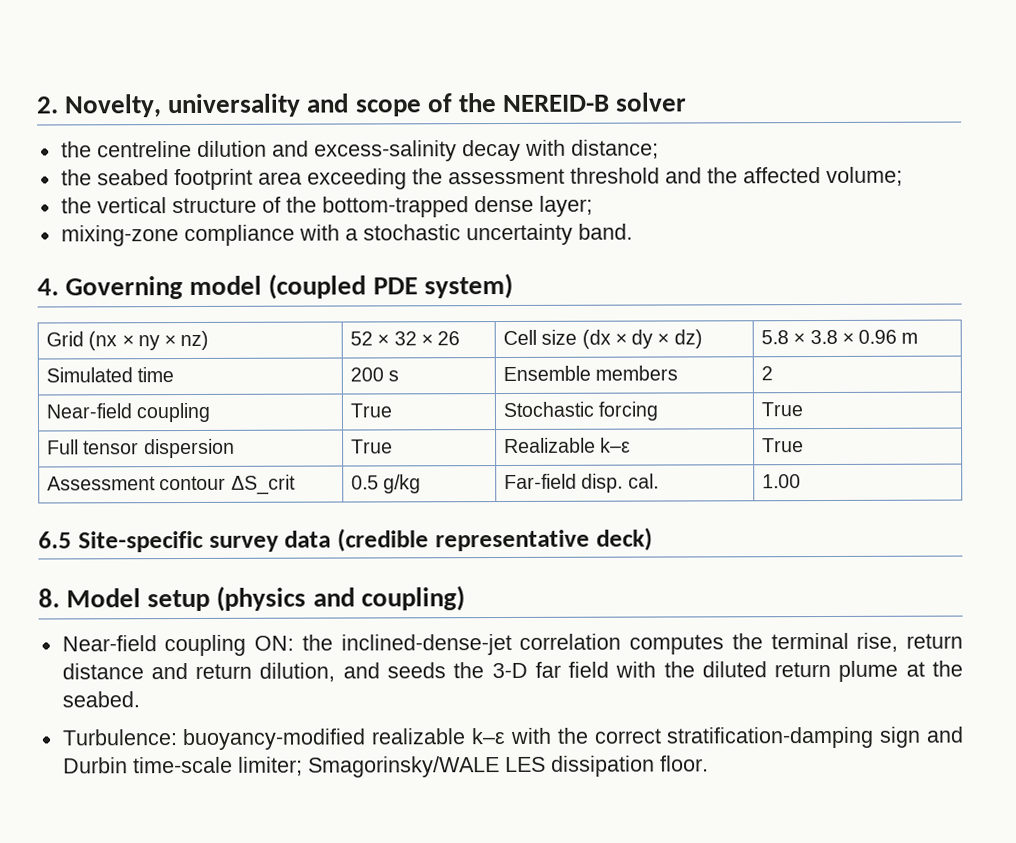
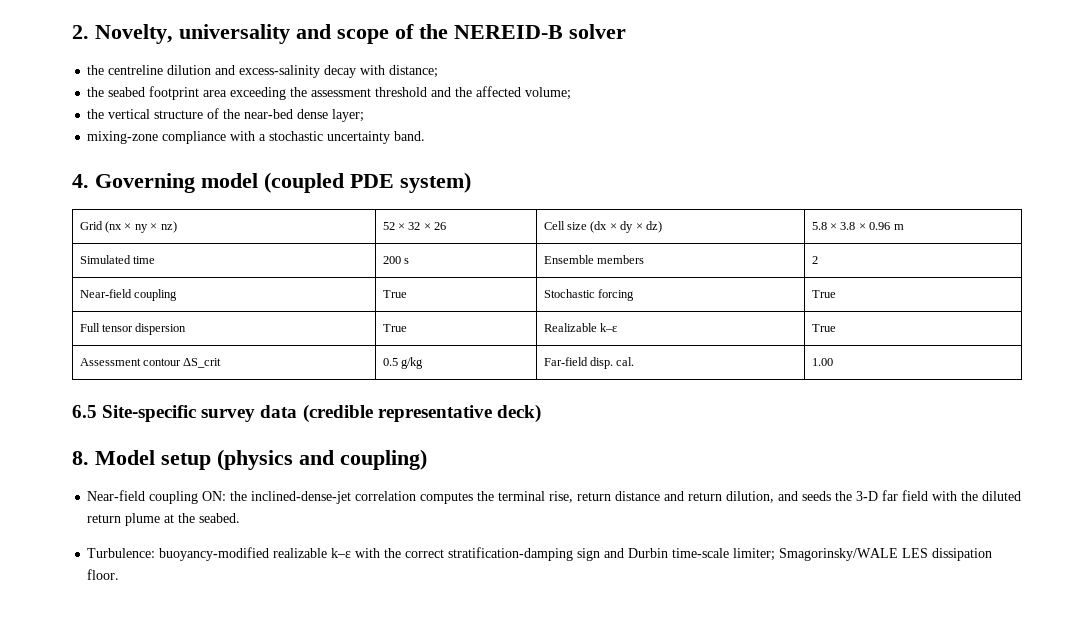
- the vertical structure of the bottom-trapped dense layer;
+ the vertical structure of the near-bed dense layer;

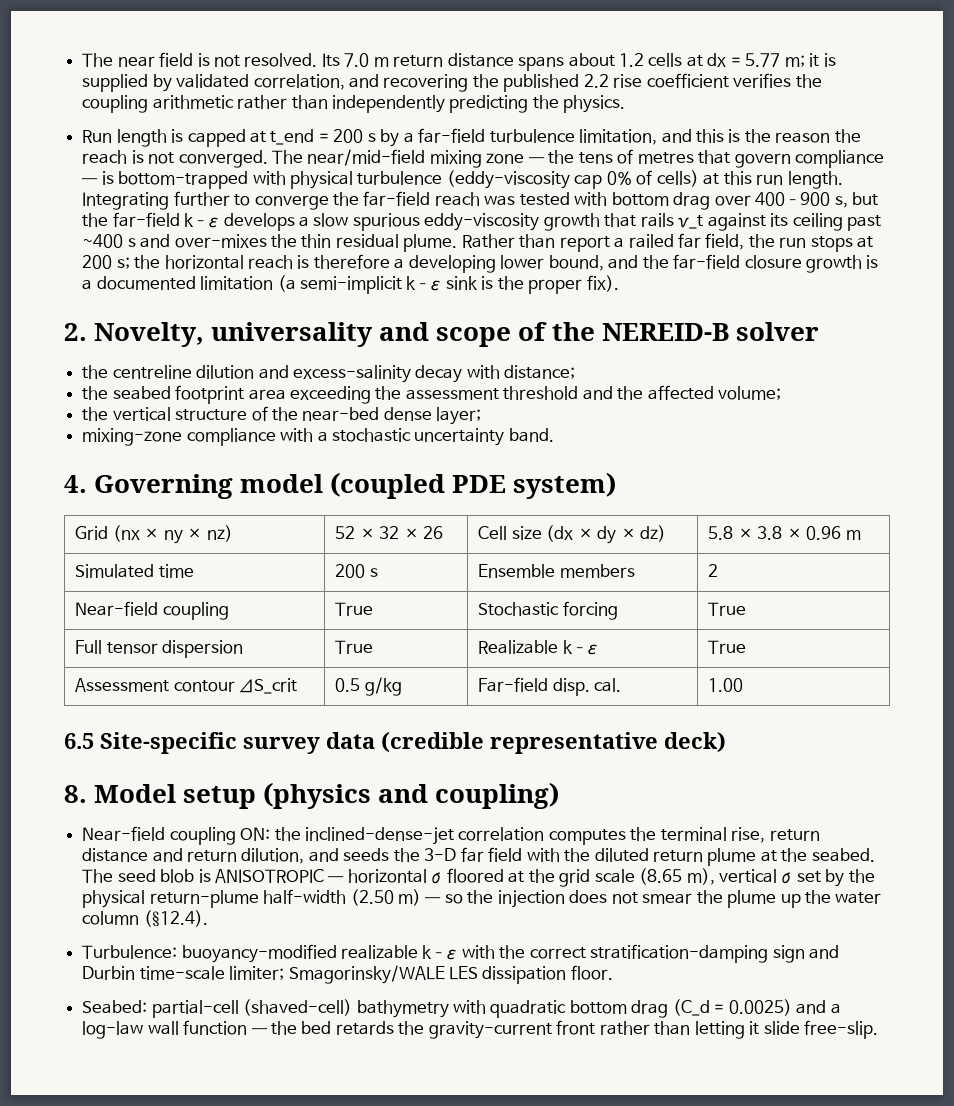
+ The near field is not resolved. Its 7.0 m return distance spans about 1.2 cells at dx = 5.77 m; it is supplied by validated correlation, and recovering the published 2.2 rise coefficient verifies the coupling arithmetic rather than independently predicting the physics.
+ Run length is capped at t_end = 200 s by a far-field turbulence limitation, and this is the reason the reach is not converged. The near/mid-field mixing zone — the tens of metres that govern compliance — is bottom-trapped with physical turbulence (eddy-viscosity cap 0% of cells) at this run length. Integrating further to converge the far-field reach was tested with bottom drag over 400–900 s, but the far-field k–ε develops a slow spurious eddy-viscosity growth that rails ν_t against its ceiling past ~400 s and over-mixes the thin residual plume. Rather than report a railed far field, the run stops at 200 s; the horizontal reach is therefore a developing lower bound, and the far-field closure growth is a documented limitation (a semi-implicit k–ε sink is the proper fix).
+ The seed blob is ANISOTROPIC — horizontal σ floored at the grid scale (8.65 m), vertical σ set by the physical return-plume half-width (2.50 m) — so the injection does not smear the plume up the water column (§12.4).
+ Seabed: partial-cell (shaved-cell) bathymetry with quadratic bottom drag (C_d = 0.0025) and a log-law wall function — the bed retards the gravity-current front rather than letting it slide free-slip.

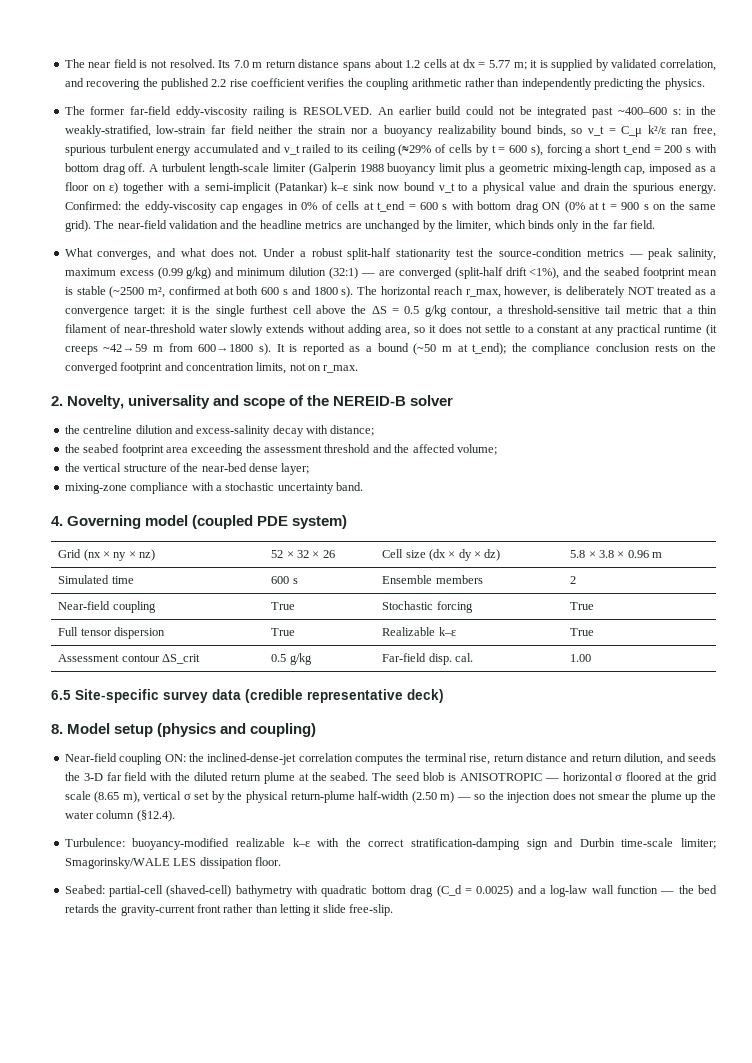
- Run length is capped at t_end = 200 s by a far-field turbulence limitation, and this is the reason the reach is not converged. The near/mid-field mixing zone — the tens of metres that govern compliance — is bottom-trapped with physical turbulence (eddy-viscosity cap 0% of cells) at this run length. Integrating further to converge the far-field reach was tested with bottom drag over 400–900 s, but the far-field k–ε develops a slow spurious eddy-viscosity growth that rails ν_t against its ceiling past ~400 s and over-mixes the thin residual plume. Rather than report a railed far field, the run stops at 200 s; the horizontal reach is therefore a developing lower bound, and the far-field closure growth is a documented limitation (a semi-implicit k–ε sink is the proper fix).
+ The former far-field eddy-viscosity railing is RESOLVED. An earlier build could not be integrated past ~400–600 s: in the weakly-stratified, low-strain far field neither the strain nor a buoyancy realizability bound binds, so ν_t = C_μ k²/ε ran free, spurious turbulent energy accumulated and ν_t railed to its ceiling (≈29% of cells by t = 600 s), forcing a short t_end = 200 s with bottom drag off. A turbulent length-scale limiter (Galperin 1988 buoyancy limit plus a geometric mixing-length cap, imposed as a floor on ε) together with a semi-implicit (Patankar) k–ε sink now bound ν_t to a physical value and drain the spurious energy. Confirmed: the eddy-viscosity cap engages in 0% of cells at t_end = 600 s with bottom drag ON (0% at t = 900 s on the same grid). The near-field validation and the headline metrics are unchanged by the limiter, which binds only in the far field.
+ What converges, and what does not. Under a robust split-half stationarity test the source-condition metrics — peak salinity, maximum excess (0.99 g/kg) and minimum dilution (32:1) — are converged (split-half drift <1%), and the seabed footprint mean is stable (~2500 m², confirmed at both 600 s and 1800 s). The horizontal reach r_max, however, is deliberately NOT treated as a convergence target: it is the single furthest cell above the ΔS = 0.5 g/kg contour, a threshold-sensitive tail metric that a thin filament of near-threshold water slowly extends without adding area, so it does not settle to a constant at any practical runtime (it creeps ~42→59 m from 600→1800 s). It is reported as a bound (~50 m at t_end); the compliance conclusion rests on the converged footprint and concentration limits, not on r_max.
- Simulated time | 200 s | Ensemble members | 2
+ Simulated time | 600 s | Ensemble members | 2

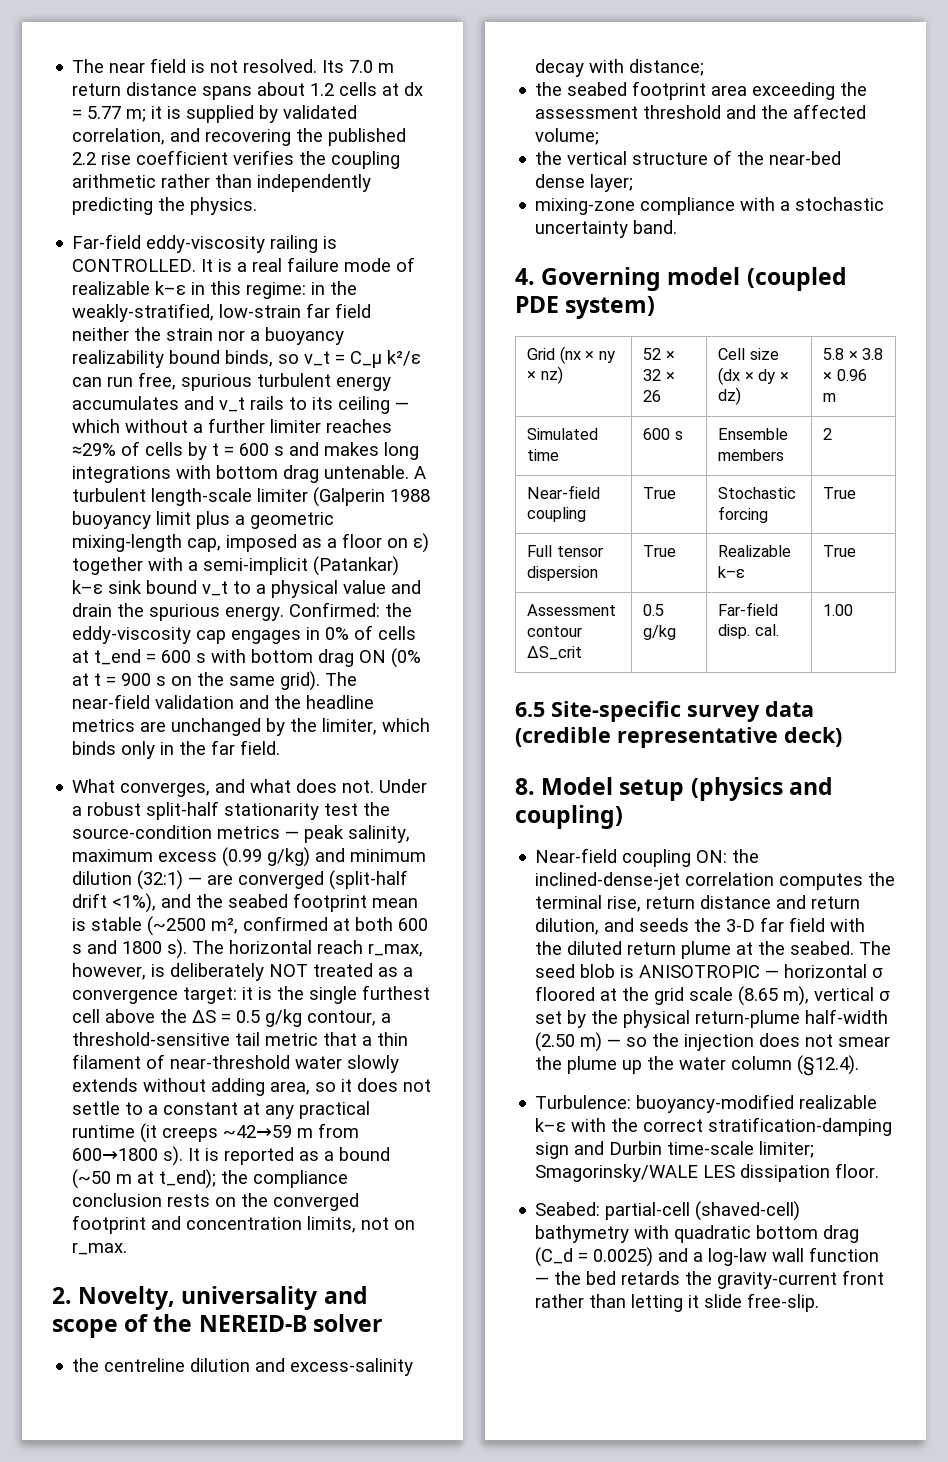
- The former far-field eddy-viscosity railing is RESOLVED. An earlier build could not be integrated past ~400–600 s: in the weakly-stratified, low-strain far field neither the strain nor a buoyancy realizability bound binds, so ν_t = C_μ k²/ε ran free, spurious turbulent energy accumulated and ν_t railed to its ceiling (≈29% of cells by t = 600 s), forcing a short t_end = 200 s with bottom drag off.
+ Far-field eddy-viscosity railing is CONTROLLED. It is a real failure mode of realizable k–ε in this regime: in the weakly-stratified, low-strain far field neither the strain nor a buoyancy realizability bound binds, so ν_t = C_μ k²/ε can run free, spurious turbulent energy accumulates and ν_t rails to its ceiling — which without a further limiter reaches ≈29% of cells by t = 600 s and makes long integrations with bottom drag untenable.
- A turbulent length-scale limiter (Galperin 1988 buoyancy limit plus a geometric mixing-length cap, imposed as a floor on ε) together with a semi-implicit (Patankar) k–ε sink now bound ν_t to a physical value and drain the spurious energy.
+ A turbulent length-scale limiter (Galperin 1988 buoyancy limit plus a geometric mixing-length cap, imposed as a floor on ε) together with a semi-implicit (Patankar) k–ε sink bound ν_t to a physical value and drain the spurious energy.

